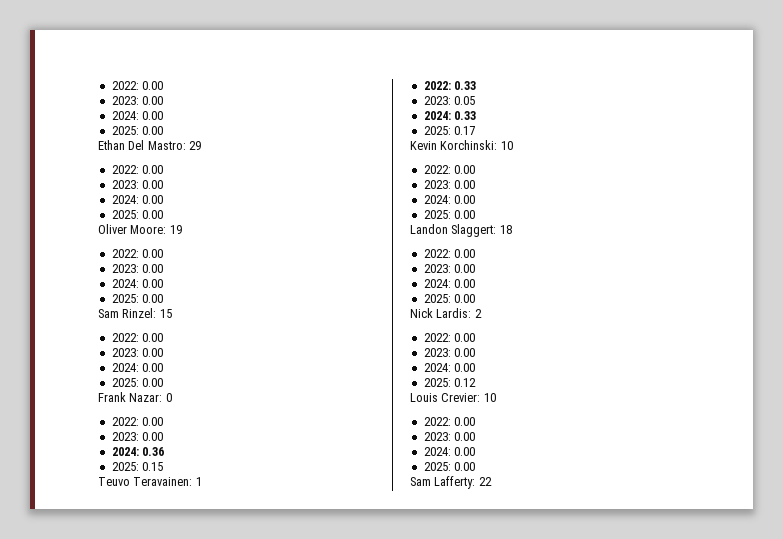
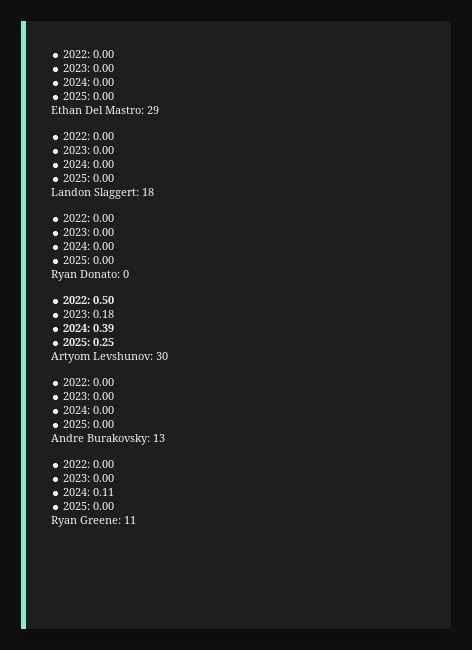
- Oliver Moore: 19
- 2022: 0.00
- 2023: 0.00
- 2024: 0.00
- 2025: 0.00
- Sam Rinzel: 15
- 2022: 0.00
- 2023: 0.00
- 2024: 0.00
- 2025: 0.00
- Frank Nazar: 0
- 2022: 0.00
- 2023: 0.00
- 2024: 0.36
- 2025: 0.15
- Teuvo Teravainen: 1
- 2022: 0.33
- 2023: 0.05
- 2024: 0.33
- 2025: 0.17
- Kevin Korchinski: 10
- 2022: 0.00
- 2023: 0.00
- 2024: 0.00
- 2025: 0.00
- Nick Lardis: 2
- 2022: 0.00
- 2023: 0.00
- 2024: 0.00
- 2025: 0.12
- Louis Crevier: 10
+ Ryan Donato: 0
+ 2022: 0.50
+ 2023: 0.18
+ 2024: 0.39
+ 2025: 0.25
+ Artyom Levshunov: 30
  2022: 0.00
  2023: 0.00
  2024: 0.00
  2025: 0.00
- Sam Lafferty: 22
+ Andre Burakovsky: 13
+ 2022: 0.00
+ 2023: 0.00
+ 2024: 0.11
+ 2025: 0.00
+ Ryan Greene: 11

